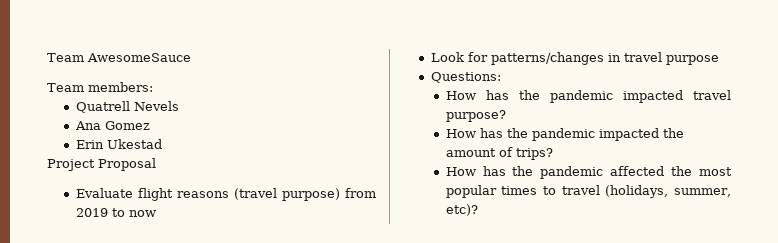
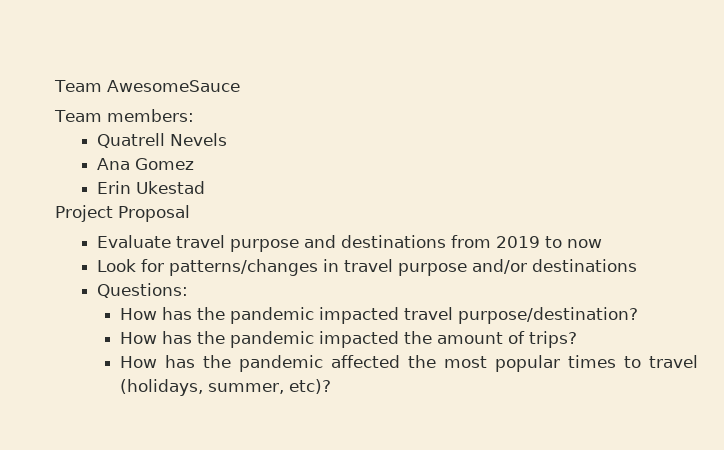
- Evaluate flight reasons (travel purpose) from 2019 to now
+ Evaluate travel purpose and destinations from 2019 to now
- Look for patterns/changes in travel purpose
+ Look for patterns/changes in travel purpose and/or destinations
- How has the pandemic impacted travel purpose?
+ How has the pandemic impacted travel purpose/destination?

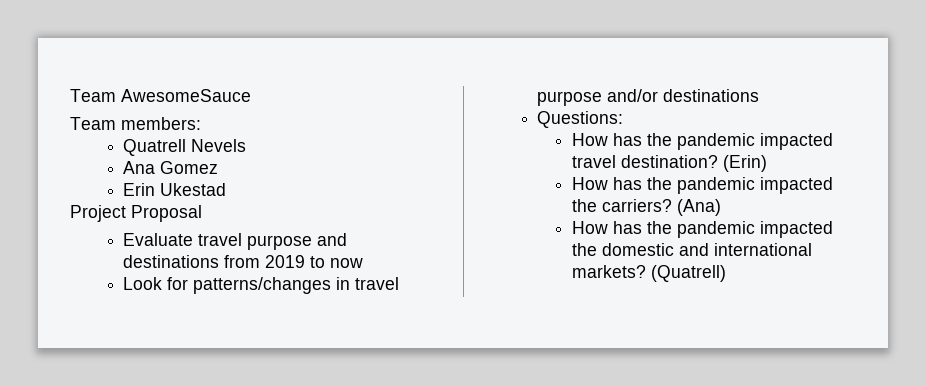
- How has the pandemic impacted travel purpose/destination?
- How has the pandemic impacted the amount of trips?
- How has the pandemic affected the most popular times to travel (holidays, summer, etc)?
+ How has the pandemic impacted travel destination? (Erin)
+ How has the pandemic impacted the carriers? (Ana)
+ How has the pandemic impacted the domestic and international markets? (Quatrell)

